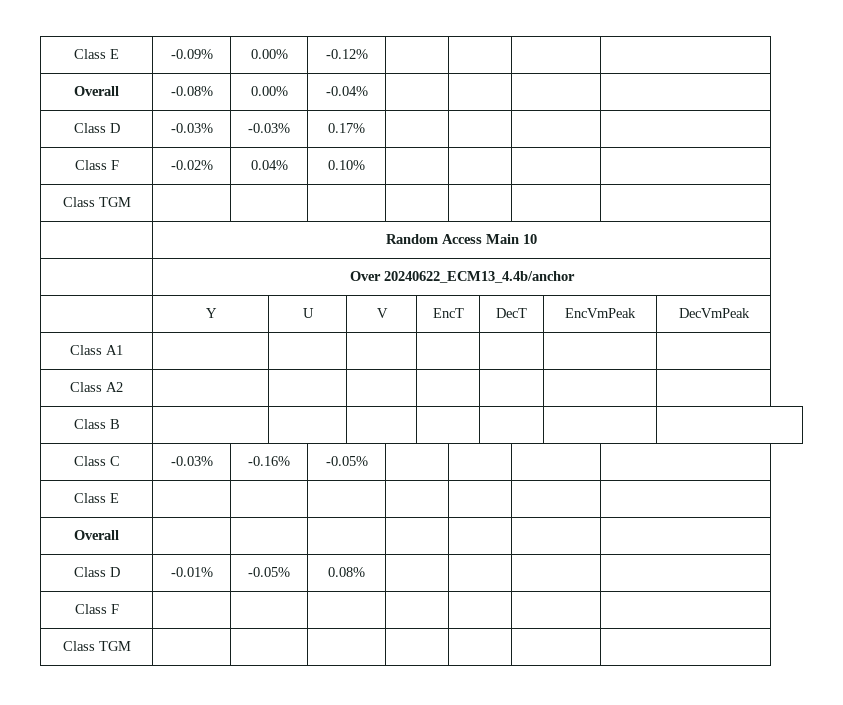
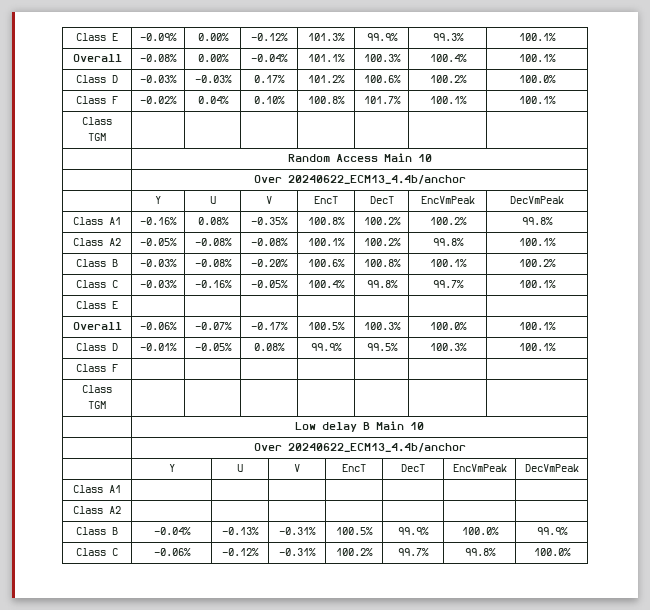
- Class E | -0.09% | 0.00% | -0.12% | | | |
+ Class E | -0.09% | 0.00% | -0.12% | 101.3% | 99.9% | 99.3% | 100.1%
- Overall | -0.08% | 0.00% | -0.04% | | | |
+ Overall | -0.08% | 0.00% | -0.04% | 101.1% | 100.3% | 100.4% | 100.1%
- Class D | -0.03% | -0.03% | 0.17% | | | |
+ Class D | -0.03% | -0.03% | 0.17% | 101.2% | 100.6% | 100.2% | 100.0%
- Class F | -0.02% | 0.04% | 0.10% | | | |
+ Class F | -0.02% | 0.04% | 0.10% | 100.8% | 101.7% | 100.1% | 100.1%
  Class TGM | | | | | | |
  | Random Access Main 10
+ | Over 20240622_ECM13_4.4b/anchor
+ | Y | U | V | EncT | DecT | EncVmPeak | DecVmPeak
+ Class A1 | -0.16% | 0.08% | -0.35% | 100.8% | 100.2% | 100.2% | 99.8%
+ Class A2 | -0.05% | -0.08% | -0.08% | 100.1% | 100.2% | 99.8% | 100.1%
+ Class B | -0.03% | -0.08% | -0.20% | 100.6% | 100.8% | 100.1% | 100.2%
+ Class C | -0.03% | -0.16% | -0.05% | 100.4% | 99.8% | 99.7% | 100.1%
+ Class E | | | | | | |
+ Overall | -0.06% | -0.07% | -0.17% | 100.5% | 100.3% | 100.0% | 100.1%
+ Class D | -0.01% | -0.05% | 0.08% | 99.9% | 99.5% | 100.3% | 100.1%
+ Class F | | | | | | |
+ Class TGM | | | | | | |
+ | Low delay B Main 10
- Class B | | | | | | |
- Class C | -0.03% | -0.16% | -0.05% | | | |
- Class E | | | | | | |
- Overall | | | | | | |
- Class D | -0.01% | -0.05% | 0.08% | | | |
- Class F | | | | | | |
- Class TGM | | | | | | |
+ Class B | -0.04% | -0.13% | -0.31% | 100.5% | 99.9% | 100.0% | 99.9%
+ Class C | -0.06% | -0.12% | -0.31% | 100.2% | 99.7% | 99.8% | 100.0%

